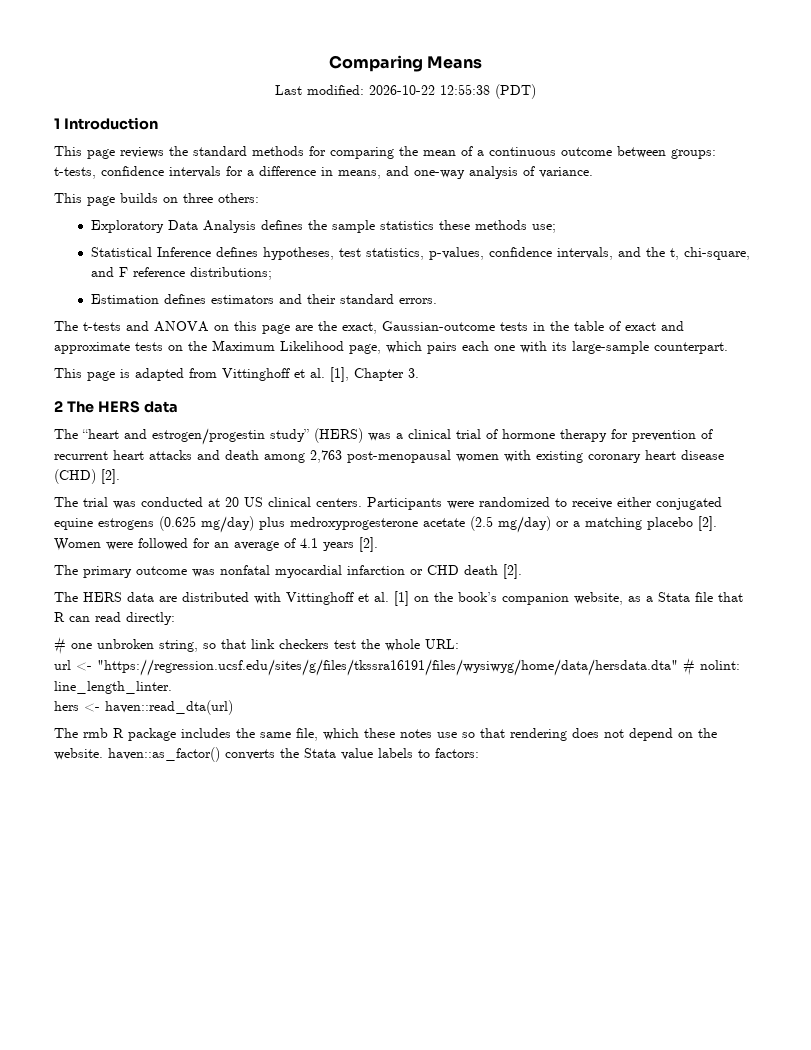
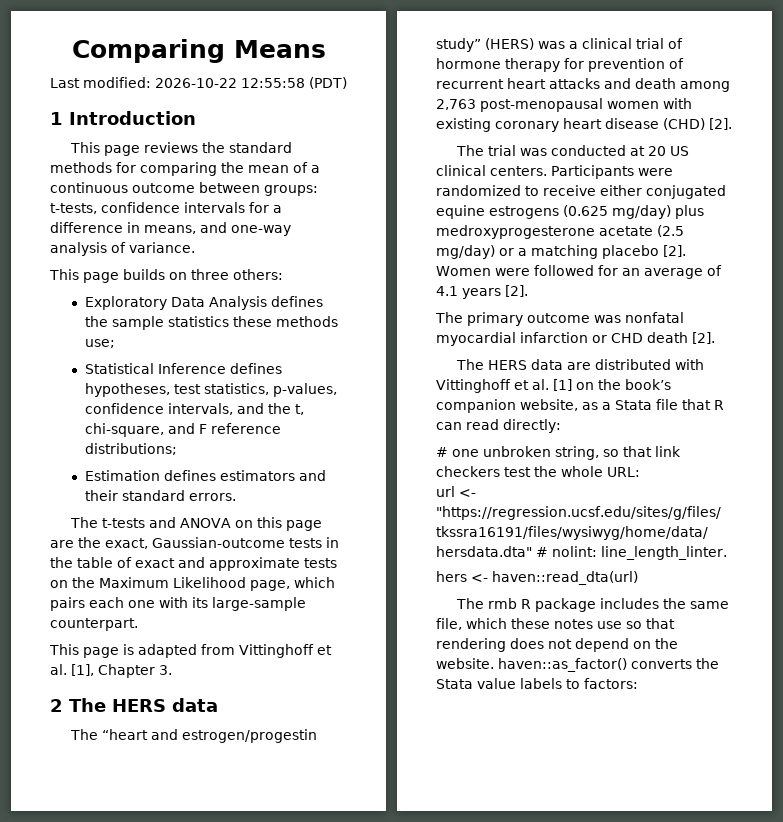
- Last modified: 2026-10-22 12:55:38 (PDT)
+ Last modified: 2026-10-22 12:55:58 (PDT)

